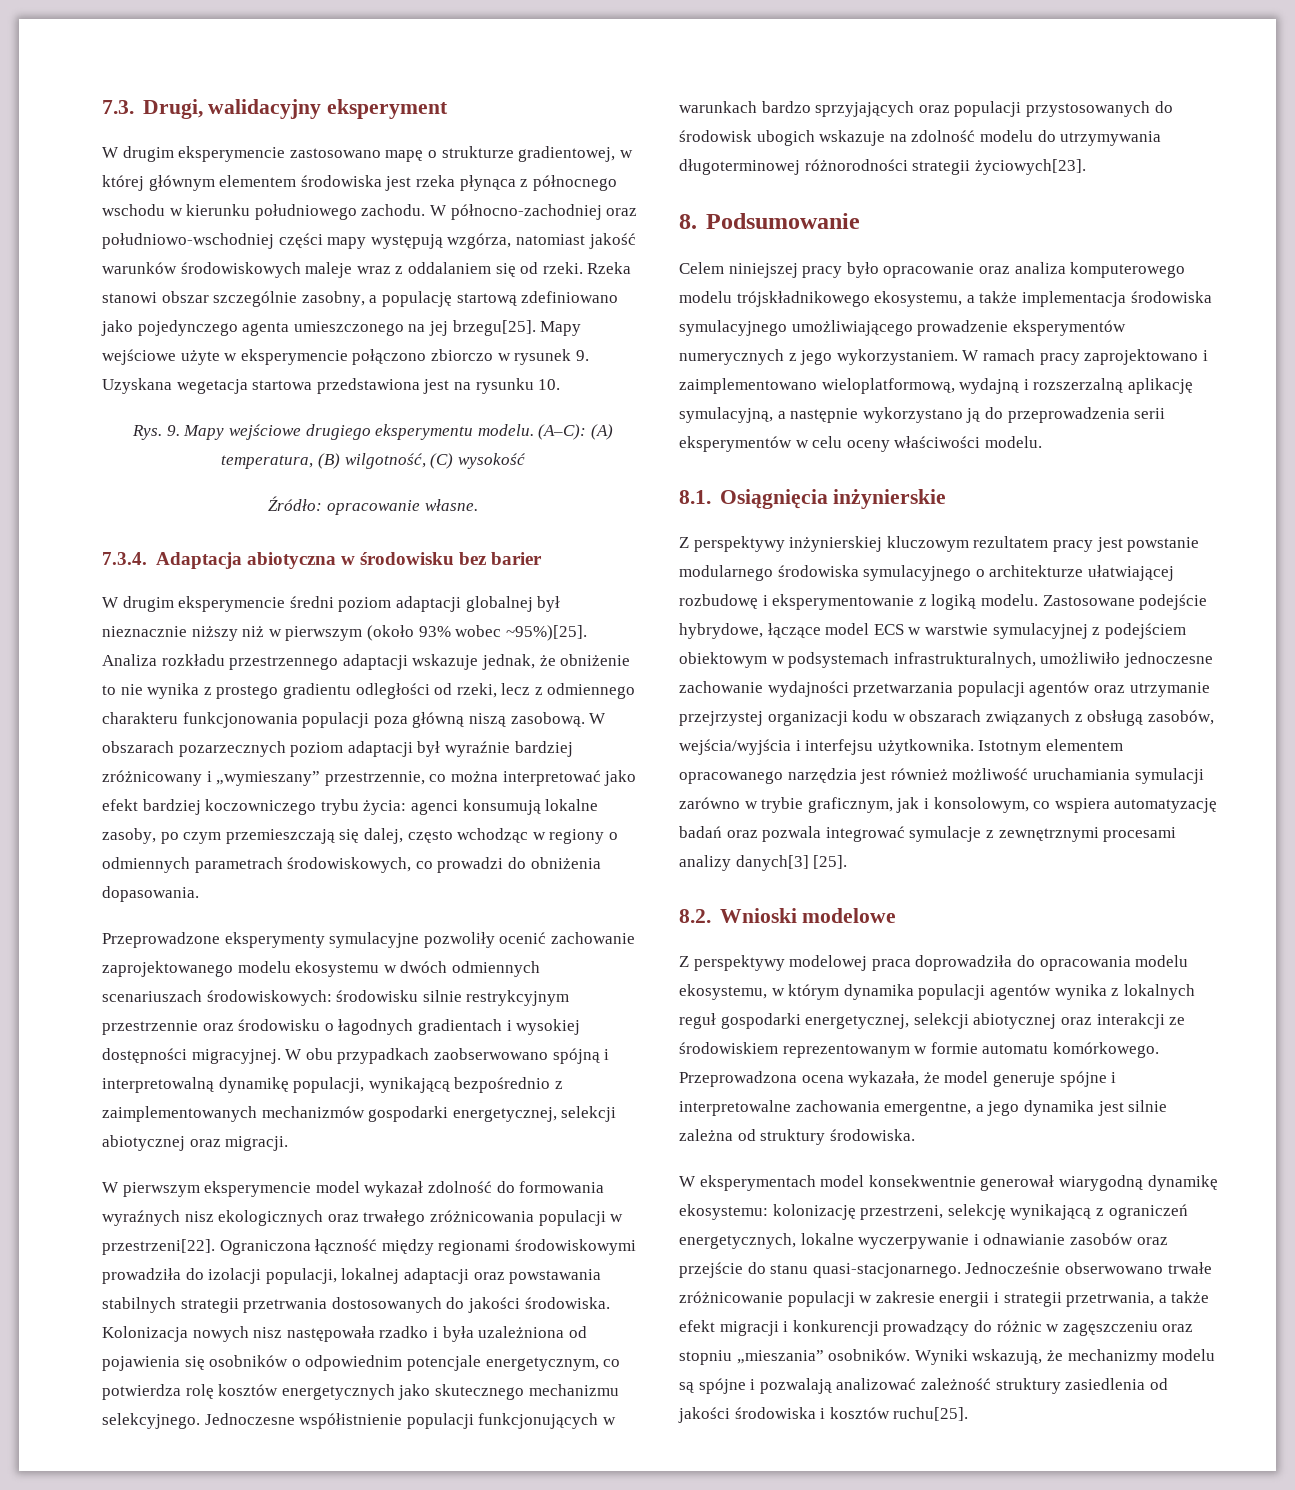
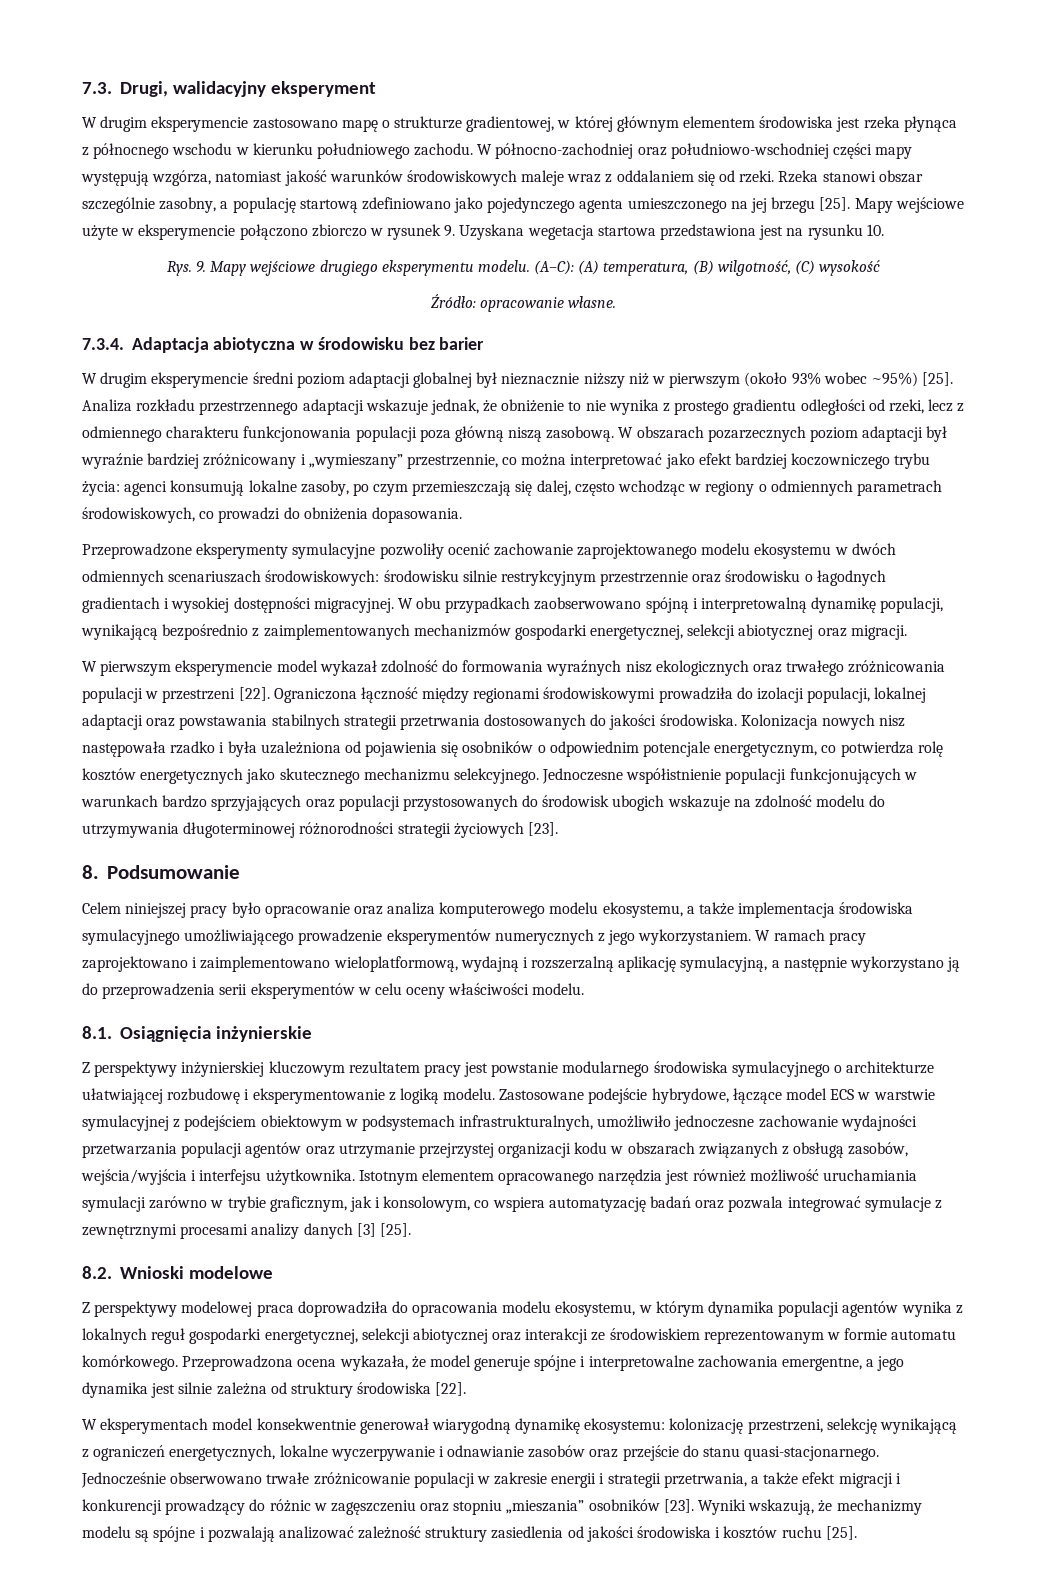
- Rzeka stanowi obszar szczególnie zasobny, a populację startową zdefiniowano jako pojedynczego agenta umieszczonego na jej brzegu[25].
+ Rzeka stanowi obszar szczególnie zasobny, a populację startową zdefiniowano jako pojedynczego agenta umieszczonego na jej brzegu [25].
- W drugim eksperymencie średni poziom adaptacji globalnej był nieznacznie niższy niż w pierwszym (około 93% wobec ~95%)[25].
+ W drugim eksperymencie średni poziom adaptacji globalnej był nieznacznie niższy niż w pierwszym (około 93% wobec ~95%) [25].
- W pierwszym eksperymencie model wykazał zdolność do formowania wyraźnych nisz ekologicznych oraz trwałego zróżnicowania populacji w przestrzeni[22].
+ W pierwszym eksperymencie model wykazał zdolność do formowania wyraźnych nisz ekologicznych oraz trwałego zróżnicowania populacji w przestrzeni [22].
- Jednoczesne współistnienie populacji funkcjonujących w warunkach bardzo sprzyjających oraz populacji przystosowanych do środowisk ubogich wskazuje na zdolność modelu do utrzymywania długoterminowej różnorodności strategii życiowych[23].
+ Jednoczesne współistnienie populacji funkcjonujących w warunkach bardzo sprzyjających oraz populacji przystosowanych do środowisk ubogich wskazuje na zdolność modelu do utrzymywania długoterminowej różnorodności strategii życiowych [23].
- Celem niniejszej pracy było opracowanie oraz analiza komputerowego modelu trójskładnikowego ekosystemu, a także implementacja środowiska symulacyjnego umożliwiającego prowadzenie eksperymentów numerycznych z jego wykorzystaniem.
+ Celem niniejszej pracy było opracowanie oraz analiza komputerowego modelu ekosystemu, a także implementacja środowiska symulacyjnego umożliwiającego prowadzenie eksperymentów numerycznych z jego wykorzystaniem.
- Istotnym elementem opracowanego narzędzia jest również możliwość uruchamiania symulacji zarówno w trybie graficznym, jak i konsolowym, co wspiera automatyzację badań oraz pozwala integrować symulacje z zewnętrznymi procesami analizy danych[3] [25].
+ Istotnym elementem opracowanego narzędzia jest również możliwość uruchamiania symulacji zarówno w trybie graficznym, jak i konsolowym, co wspiera automatyzację badań oraz pozwala integrować symulacje z zewnętrznymi procesami analizy danych [3] [25].
- Przeprowadzona ocena wykazała, że model generuje spójne i interpretowalne zachowania emergentne, a jego dynamika jest silnie zależna od struktury środowiska.
+ Przeprowadzona ocena wykazała, że model generuje spójne i interpretowalne zachowania emergentne, a jego dynamika jest silnie zależna od struktury środowiska [22].
- Jednocześnie obserwowano trwałe zróżnicowanie populacji w zakresie energii i strategii przetrwania, a także efekt migracji i konkurencji prowadzący do różnic w zagęszczeniu oraz stopniu „mieszania” osobników.
+ Jednocześnie obserwowano trwałe zróżnicowanie populacji w zakresie energii i strategii przetrwania, a także efekt migracji i konkurencji prowadzący do różnic w zagęszczeniu oraz stopniu „mieszania” osobników [23].
- Wyniki wskazują, że mechanizmy modelu są spójne i pozwalają analizować zależność struktury zasiedlenia od jakości środowiska i kosztów ruchu[25].
+ Wyniki wskazują, że mechanizmy modelu są spójne i pozwalają analizować zależność struktury zasiedlenia od jakości środowiska i kosztów ruchu [25].

